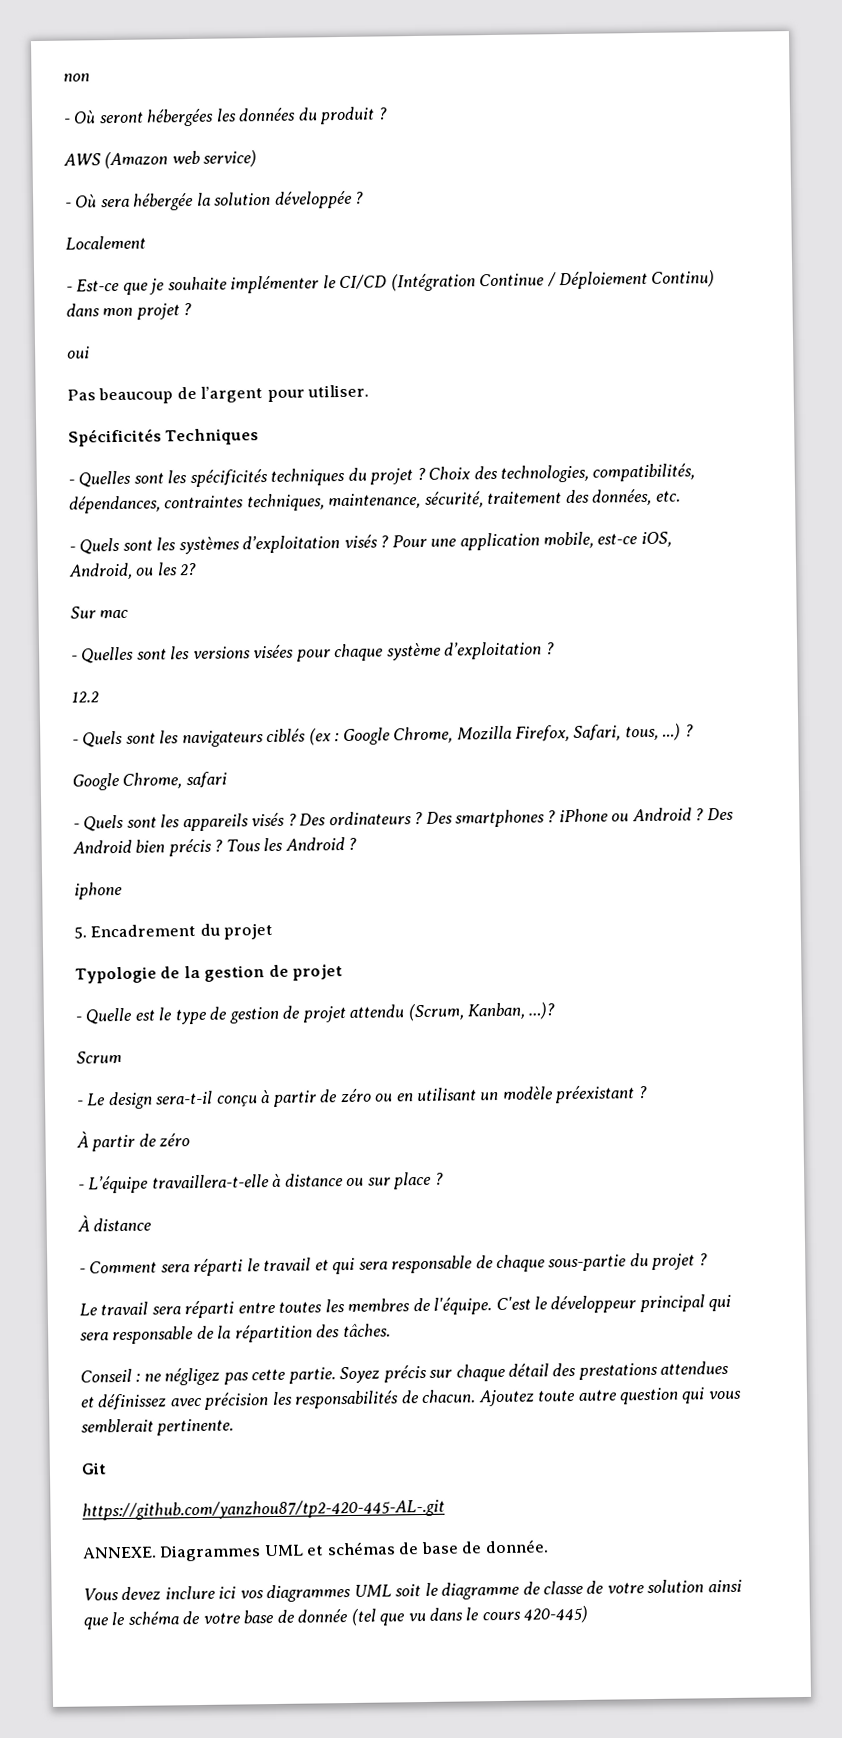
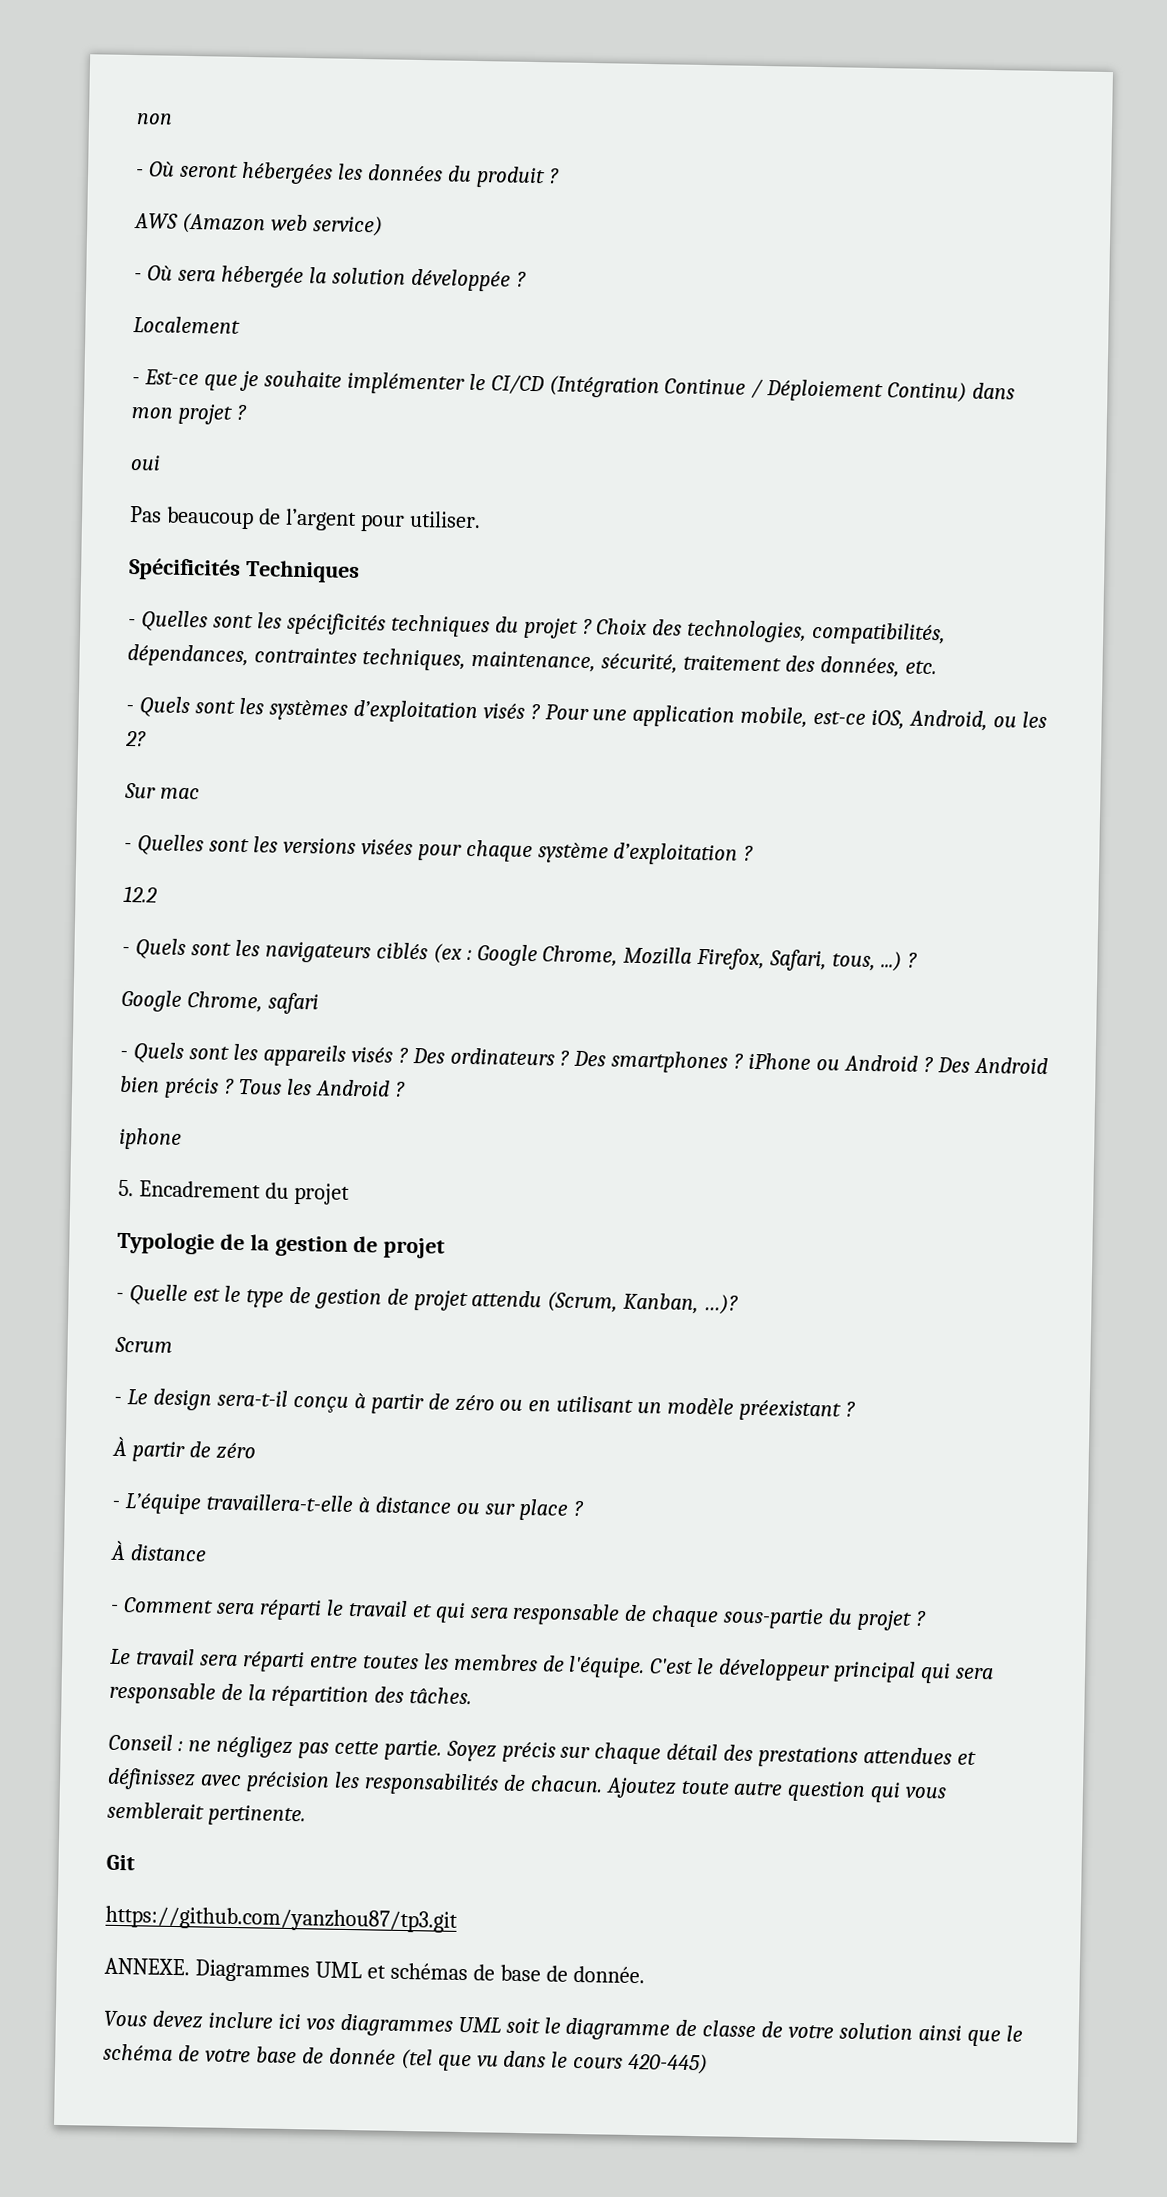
- https://github.com/yanzhou87/tp2-420-445-AL-.git
+ https://github.com/yanzhou87/tp3.git

